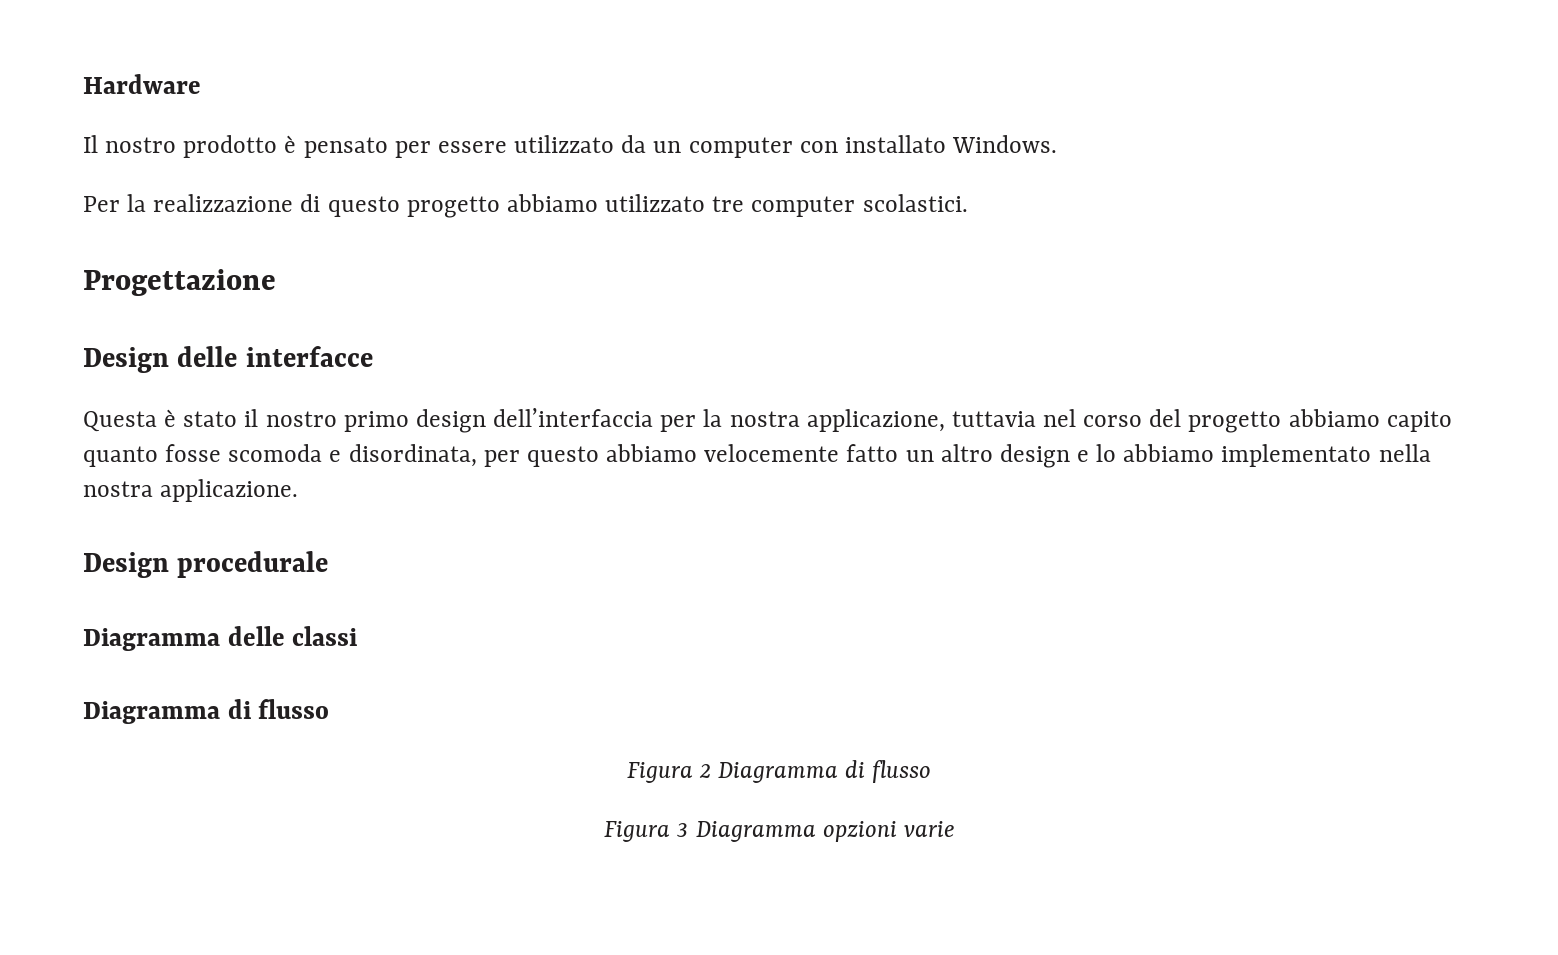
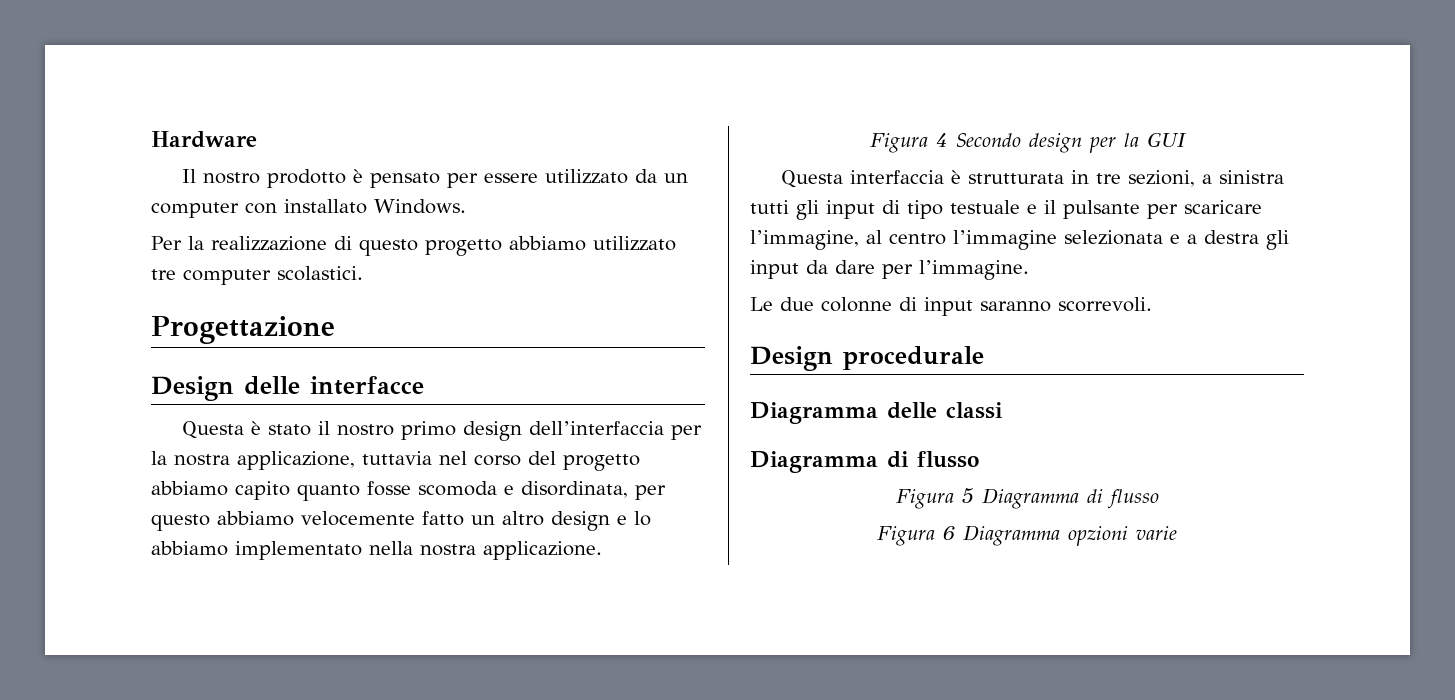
+ Figura 4 Secondo design per la GUI
+ Questa interfaccia è strutturata in tre sezioni, a sinistra tutti gli input di tipo testuale e il pulsante per scaricare l’immagine, al centro l’immagine selezionata e a destra gli input da dare per l’immagine.
+ Le due colonne di input saranno scorrevoli.
- Figura 2 Diagramma di flusso
- Figura 3 Diagramma opzioni varie
+ Figura 5 Diagramma di flusso
+ Figura 6 Diagramma opzioni varie

